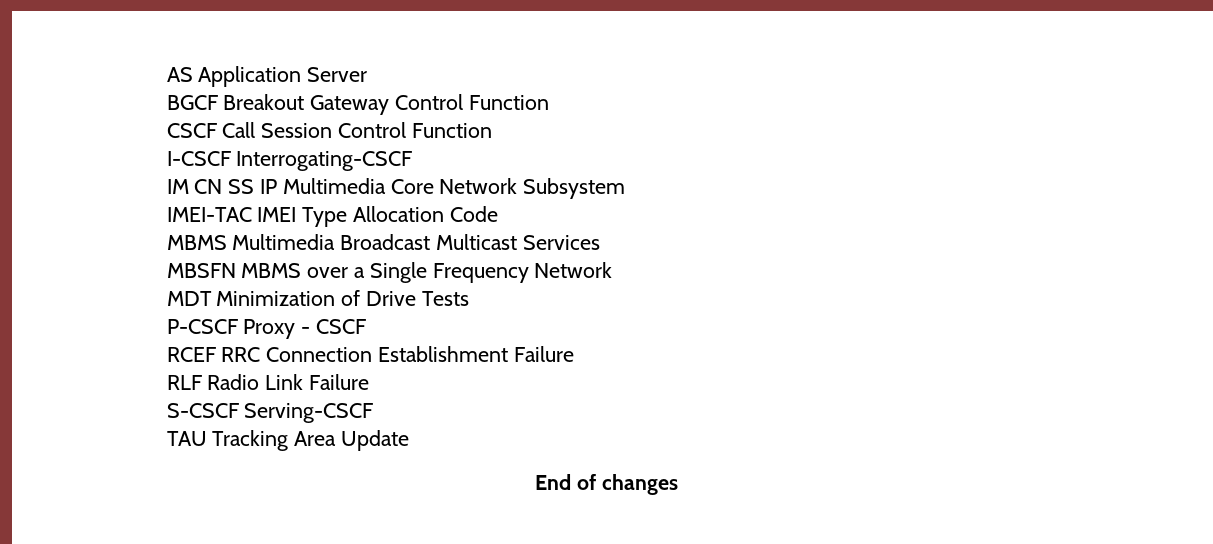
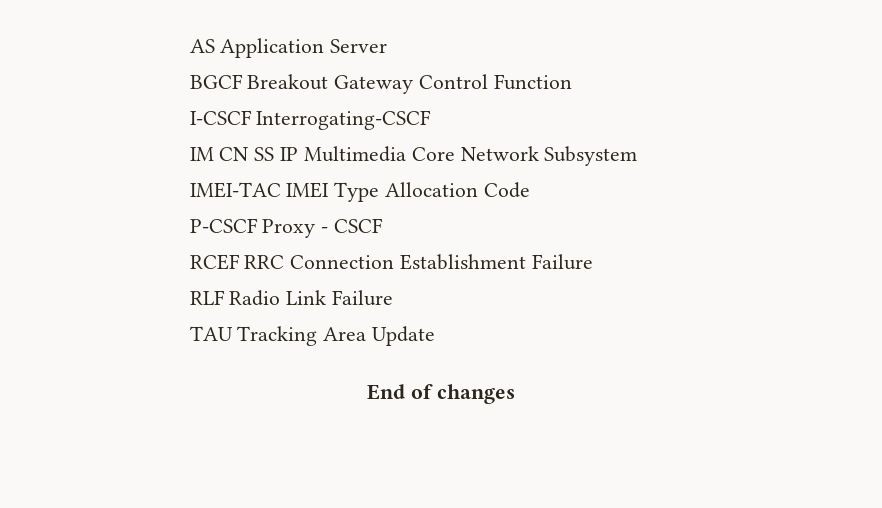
- CSCF Call Session Control Function
- MBMS Multimedia Broadcast Multicast Services
- MBSFN MBMS over a Single Frequency Network
- MDT Minimization of Drive Tests
- S-CSCF Serving-CSCF

